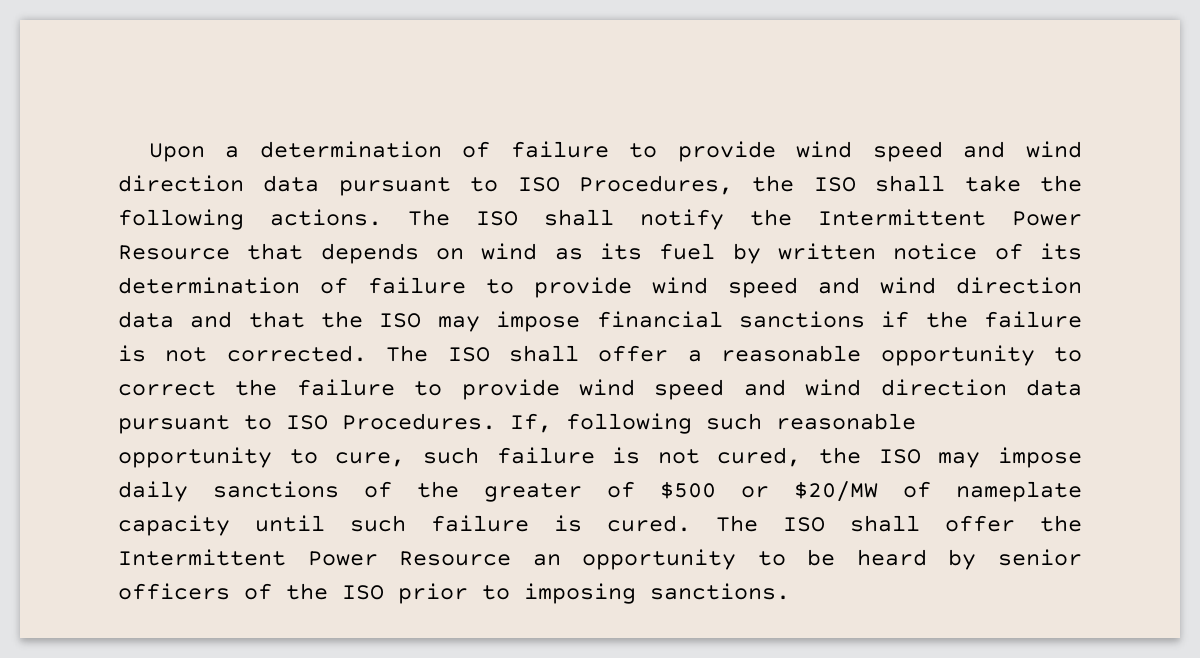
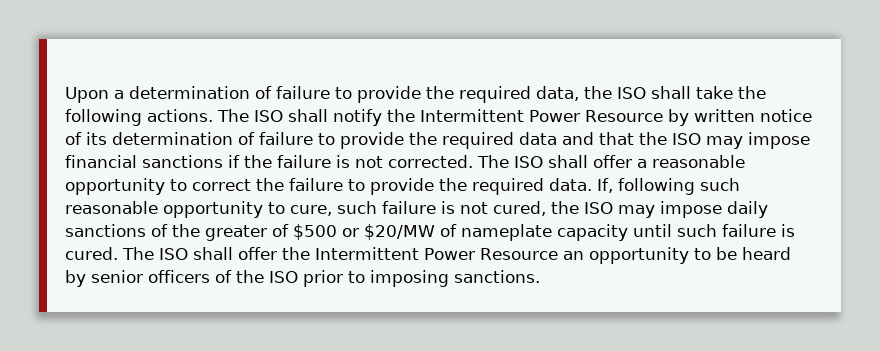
- Upon a determination of failure to provide wind speed and wind direction data pursuant to ISO Procedures, the ISO shall take the following actions.
+ Upon a determination of failure to provide the required data, the ISO shall take the following actions.
- The ISO shall notify the Intermittent Power Resource that depends on wind as its fuel by written notice of its determination of failure to provide wind speed and wind direction data and that the ISO may impose financial sanctions if the failure is not corrected.
+ The ISO shall notify the Intermittent Power Resource by written notice of its determination of failure to provide the required data and that the ISO may impose financial sanctions if the failure is not corrected.
- The ISO shall offer a reasonable opportunity to correct the failure to provide wind speed and wind direction data pursuant to ISO Procedures.
+ The ISO shall offer a reasonable opportunity to correct the failure to provide the required data.

